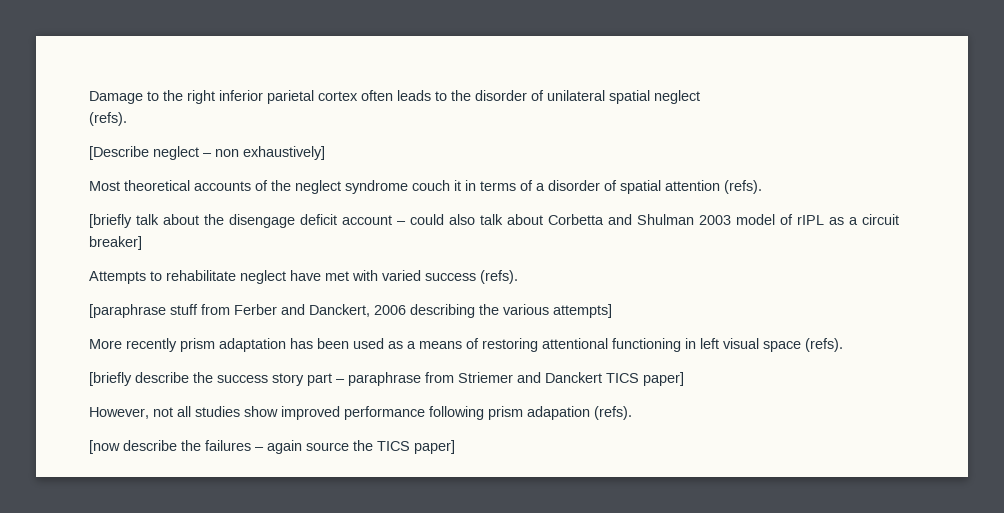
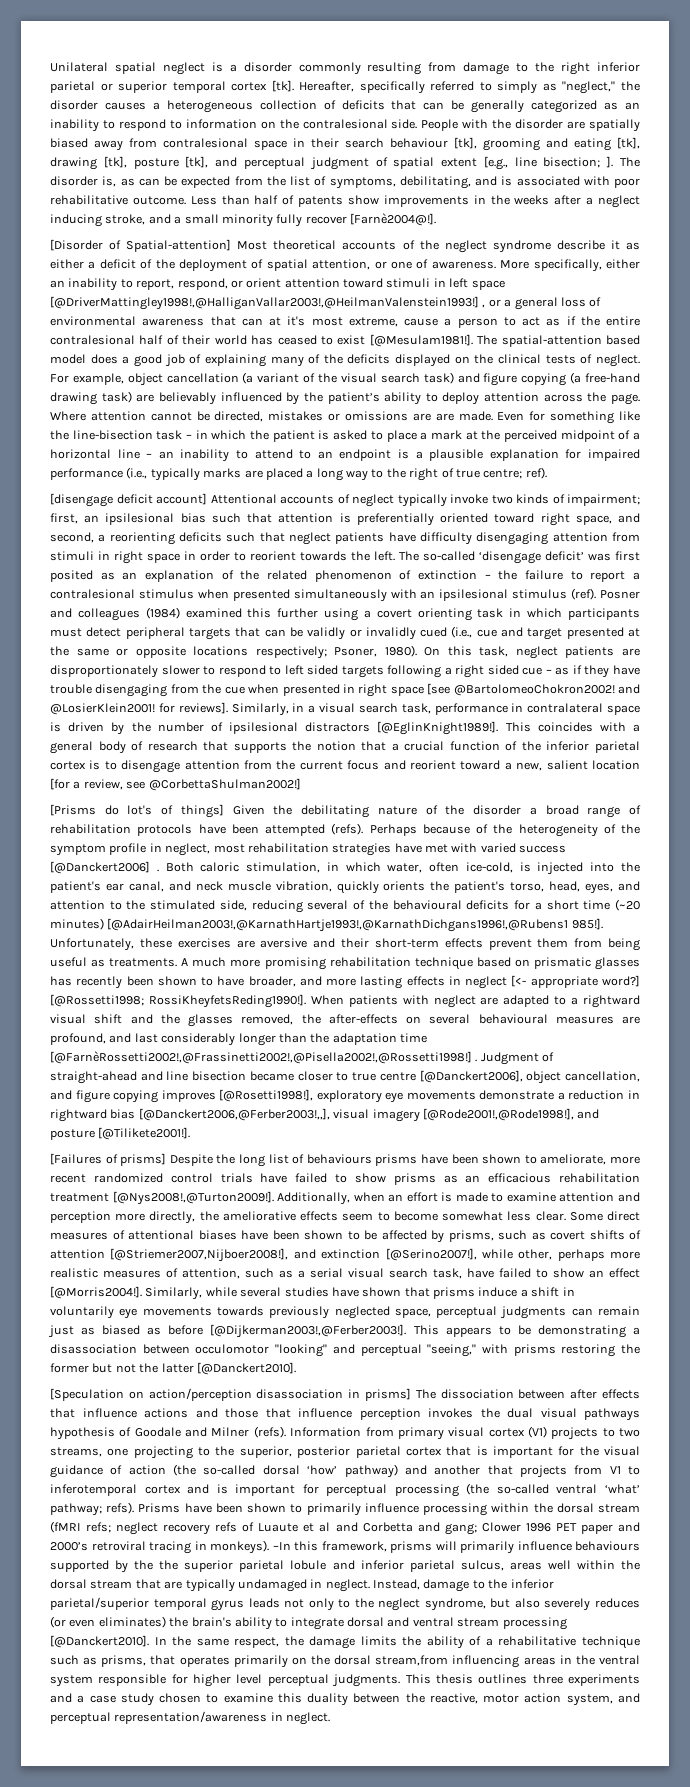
- Damage to the right inferior parietal cortex often leads to the disorder of unilateral spatial neglect
- (refs).
- [Describe neglect – non exhaustively]
- Most theoretical accounts of the neglect syndrome couch it in terms of a disorder of spatial attention (refs).
- [briefly talk about the disengage deficit account – could also talk about Corbetta and Shulman 2003 model of rIPL as a circuit breaker]
- Attempts to rehabilitate neglect have met with varied success (refs).
- [paraphrase stuff from Ferber and Danckert, 2006 describing the various attempts]
- More recently prism adaptation has been used as a means of restoring attentional functioning in left visual space (refs).
- [briefly describe the success story part – paraphrase from Striemer and Danckert TICS paper]
- However, not all studies show improved performance following prism adapation (refs).
- [now describe the failures – again source the TICS paper]
+ Unilateral spatial neglect is a disorder commonly resulting from damage to the right inferior parietal or superior temporal cortex [tk]. Hereafter, specifically referred to simply as "neglect," the disorder causes a heterogeneous collection of deficits that can be generally categorized as an inability to respond to information on the contralesional side. People with the disorder are spatially biased away from contralesional space in their search behaviour [tk], grooming and eating [tk], drawing [tk], posture [tk], and perceptual judgment of spatial extent [e.g., line bisection; ]. The disorder is, as can be expected from the list of symptoms, debilitating, and is associated with poor rehabilitative outcome. Less than half of patents show improvements in the weeks after a neglect inducing stroke, and a small minority fully recover [Farnè2004@!].
+ [Disorder of Spatial-attention] Most theoretical accounts of the neglect syndrome describe it as either a deficit of the deployment of spatial attention, or one of awareness. More specifically, either an inability to report, respond, or orient attention toward stimuli in left space [@DriverMattingley1998!,@HalliganVallar2003!,@HeilmanValenstein1993!] , or a general loss of environmental awareness that can at it's most extreme, cause a person to act as if the entire contralesional half of their world has ceased to exist [@Mesulam1981!]. The spatial-attention based model does a good job of explaining many of the deficits displayed on the clinical tests of neglect. For example, object cancellation (a variant of the visual search task) and figure copying (a free-hand drawing task) are believably influenced by the patient’s ability to deploy attention across the page. Where attention cannot be directed, mistakes or omissions are are made. Even for something like the line-bisection task – in which the patient is asked to place a mark at the perceived midpoint of a horizontal line – an inability to attend to an endpoint is a plausible explanation for impaired performance (i.e., typically marks are placed a long way to the right of true centre; ref).
+ [disengage deficit account] Attentional accounts of neglect typically invoke two kinds of impairment; first, an ipsilesional bias such that attention is preferentially oriented toward right space, and second, a reorienting deficits such that neglect patients have difficulty disengaging attention from stimuli in right space in order to reorient towards the left. The so-called ‘disengage deficit’ was first posited as an explanation of the related phenomenon of extinction – the failure to report a contralesional stimulus when presented simultaneously with an ipsilesional stimulus (ref). Posner and colleagues (1984) examined this further using a covert orienting task in which participants must detect peripheral targets that can be validly or invalidly cued (i.e., cue and target presented at the same or opposite locations respectively; Psoner, 1980). On this task, neglect patients are disproportionately slower to respond to left sided targets following a right sided cue – as if they have trouble disengaging from the cue when presented in right space [see @BartolomeoChokron2002! and @LosierKlein2001! for reviews]. Similarly, in a visual search task, performance in contralateral space is driven by the number of ipsilesional distractors [@EglinKnight1989!]. This coincides with a general body of research that supports the notion that a crucial function of the inferior parietal cortex is to disengage attention from the current focus and reorient toward a new, salient location [for a review, see @CorbettaShulman2002!]
+ [Prisms do lot's of things] Given the debilitating nature of the disorder a broad range of rehabilitation protocols have been attempted (refs). Perhaps because of the heterogeneity of the symptom profile in neglect, most rehabilitation strategies have met with varied success [@Danckert2006] . Both caloric stimulation, in which water, often ice-cold, is injected into the patient's ear canal, and neck muscle vibration, quickly orients the patient's torso, head, eyes, and attention to the stimulated side, reducing several of the behavioural deficits for a short time (~20 minutes) [@AdairHeilman2003!,@KarnathHartje1993!,@KarnathDichgans1996!,@Rubens1 985!]. Unfortunately, these exercises are aversive and their short-term effects prevent them from being useful as treatments. A much more promising rehabilitation technique based on prismatic glasses has recently been shown to have broader, and more lasting effects in neglect [<- appropriate word?] [@Rossetti1998; RossiKheyfetsReding1990!]. When patients with neglect are adapted to a rightward visual shift and the glasses removed, the after-effects on several behavioural measures are profound, and last considerably longer than the adaptation time [@FarnèRossetti2002!,@Frassinetti2002!,@Pisella2002!,@Rossetti1998!] . Judgment of straight-ahead and line bisection became closer to true centre [@Danckert2006], object cancellation, and figure copying improves [@Rosetti1998!], exploratory eye movements demonstrate a reduction in rightward bias [@Danckert2006,@Ferber2003!,,], visual imagery [@Rode2001!,@Rode1998!], and posture [@Tilikete2001!].
+ [Failures of prisms] Despite the long list of behaviours prisms have been shown to ameliorate, more recent randomized control trials have failed to show prisms as an efficacious rehabilitation treatment [@Nys2008!,@Turton2009!]. Additionally, when an effort is made to examine attention and perception more directly, the ameliorative effects seem to become somewhat less clear. Some direct measures of attentional biases have been shown to be affected by prisms, such as covert shifts of attention [@Striemer2007,Nijboer2008!], and extinction [@Serino2007!], while other, perhaps more realistic measures of attention, such as a serial visual search task, have failed to show an effect [@Morris2004!]. Similarly, while several studies have shown that prisms induce a shift in voluntarily eye movements towards previously neglected space, perceptual judgments can remain just as biased as before [@Dijkerman2003!,@Ferber2003!]. This appears to be demonstrating a disassociation between occulomotor "looking" and perceptual "seeing," with prisms restoring the former but not the latter [@Danckert2010].
+ [Speculation on action/perception disassociation in prisms] The dissociation between after effects that influence actions and those that influence perception invokes the dual visual pathways hypothesis of Goodale and Milner (refs). Information from primary visual cortex (V1) projects to two streams, one projecting to the superior, posterior parietal cortex that is important for the visual guidance of action (the so-called dorsal ‘how’ pathway) and another that projects from V1 to inferotemporal cortex and is important for perceptual processing (the so-called ventral ‘what’ pathway; refs). Prisms have been shown to primarily influence processing within the dorsal stream (fMRI refs; neglect recovery refs of Luaute et al and Corbetta and gang; Clower 1996 PET paper and 2000’s retroviral tracing in monkeys). –In this framework, prisms will primarily influence behaviours supported by the the superior parietal lobule and inferior parietal sulcus, areas well within the dorsal stream that are typically undamaged in neglect. Instead, damage to the inferior parietal/superior temporal gyrus leads not only to the neglect syndrome, but also severely reduces (or even eliminates) the brain's ability to integrate dorsal and ventral stream processing [@Danckert2010]. In the same respect, the damage limits the ability of a rehabilitative technique such as prisms, that operates primarily on the dorsal stream,from influencing areas in the ventral system responsible for higher level perceptual judgments. This thesis outlines three experiments and a case study chosen to examine this duality between the reactive, motor action system, and perceptual representation/awareness in neglect.

